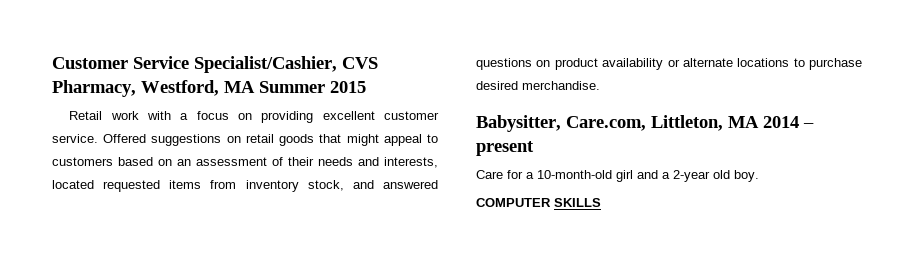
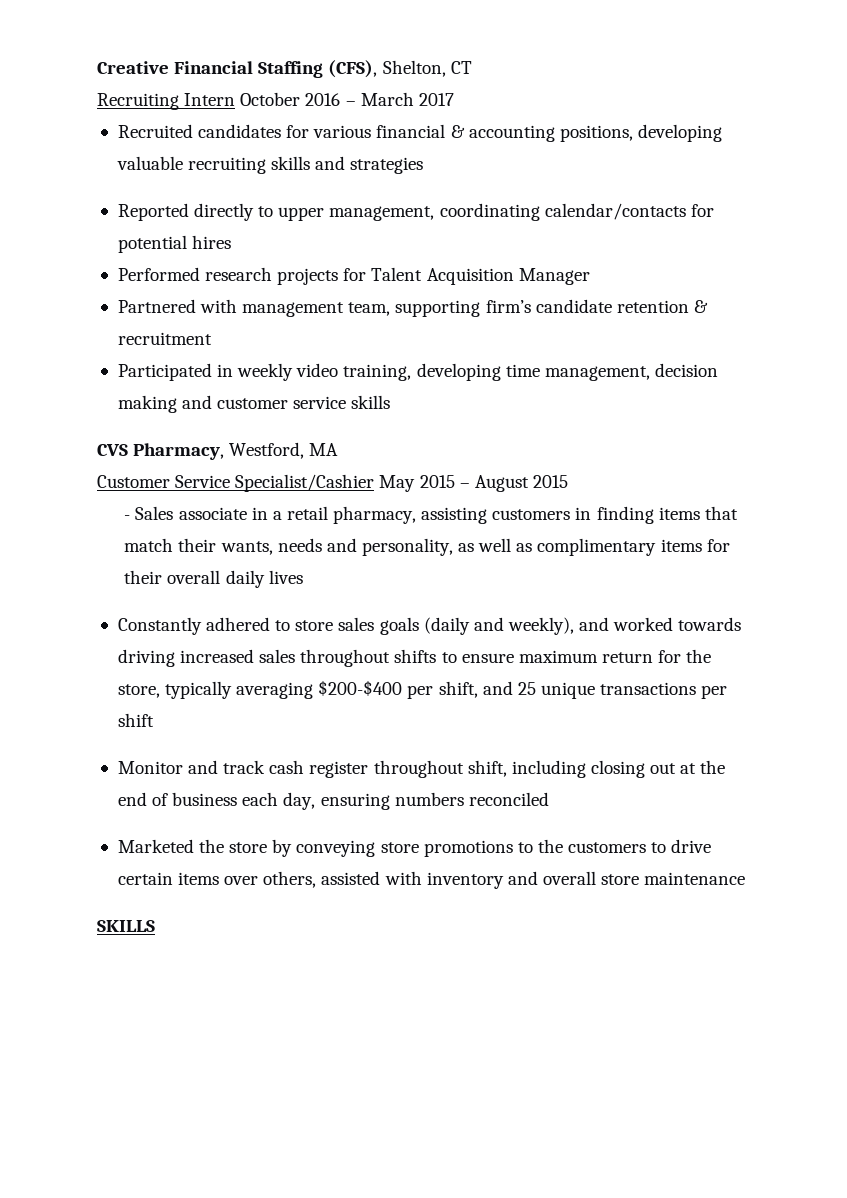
- Customer Service Specialist/Cashier, CVS Pharmacy, Westford, MA Summer 2015
- Retail work with a focus on providing excellent customer service. Offered suggestions on retail goods that might appeal to customers based on an assessment of their needs and interests, located requested items from inventory stock, and answered questions on product availability or alternate locations to purchase desired merchandise.
- Babysitter, Care.com, Littleton, MA 2014 – present
- Care for a 10-month-old girl and a 2-year old boy.
- COMPUTER SKILLS
+ Creative Financial Staffing (CFS), Shelton, CT
+ Recruiting Intern October 2016 – March 2017
+ Recruited candidates for various financial & accounting positions, developing valuable recruiting skills and strategies
+ Reported directly to upper management, coordinating calendar/contacts for potential hires
+ Performed research projects for Talent Acquisition Manager
+ Partnered with management team, supporting firm’s candidate retention & recruitment
+ Participated in weekly video training, developing time management, decision making and customer service skills
+ CVS Pharmacy, Westford, MA
+ Customer Service Specialist/Cashier May 2015 – August 2015
+ - Sales associate in a retail pharmacy, assisting customers in finding items that match their wants, needs and personality, as well as complimentary items for their overall daily lives
+ Constantly adhered to store sales goals (daily and weekly), and worked towards driving increased sales throughout shifts to ensure maximum return for the store, typically averaging $200-$400 per shift, and 25 unique transactions per shift
+ Monitor and track cash register throughout shift, including closing out at the end of business each day, ensuring numbers reconciled
+ Marketed the store by conveying store promotions to the customers to drive certain items over others, assisted with inventory and overall store maintenance
+ SKILLS

